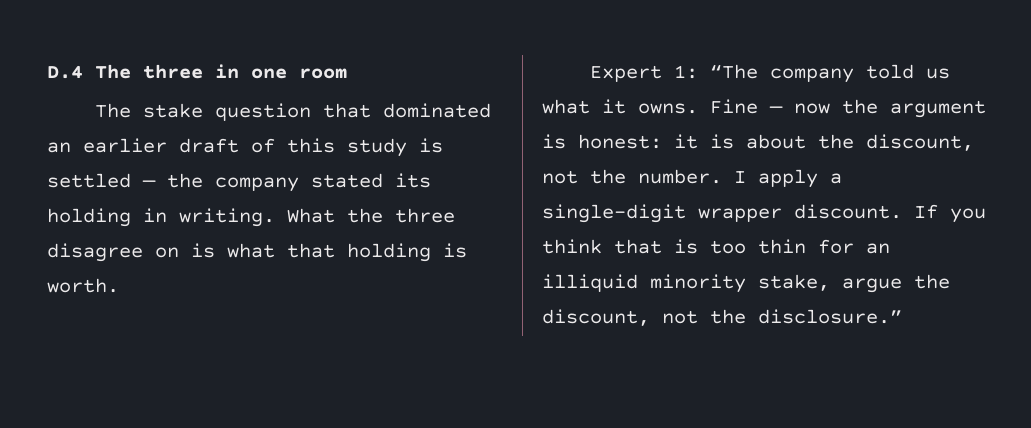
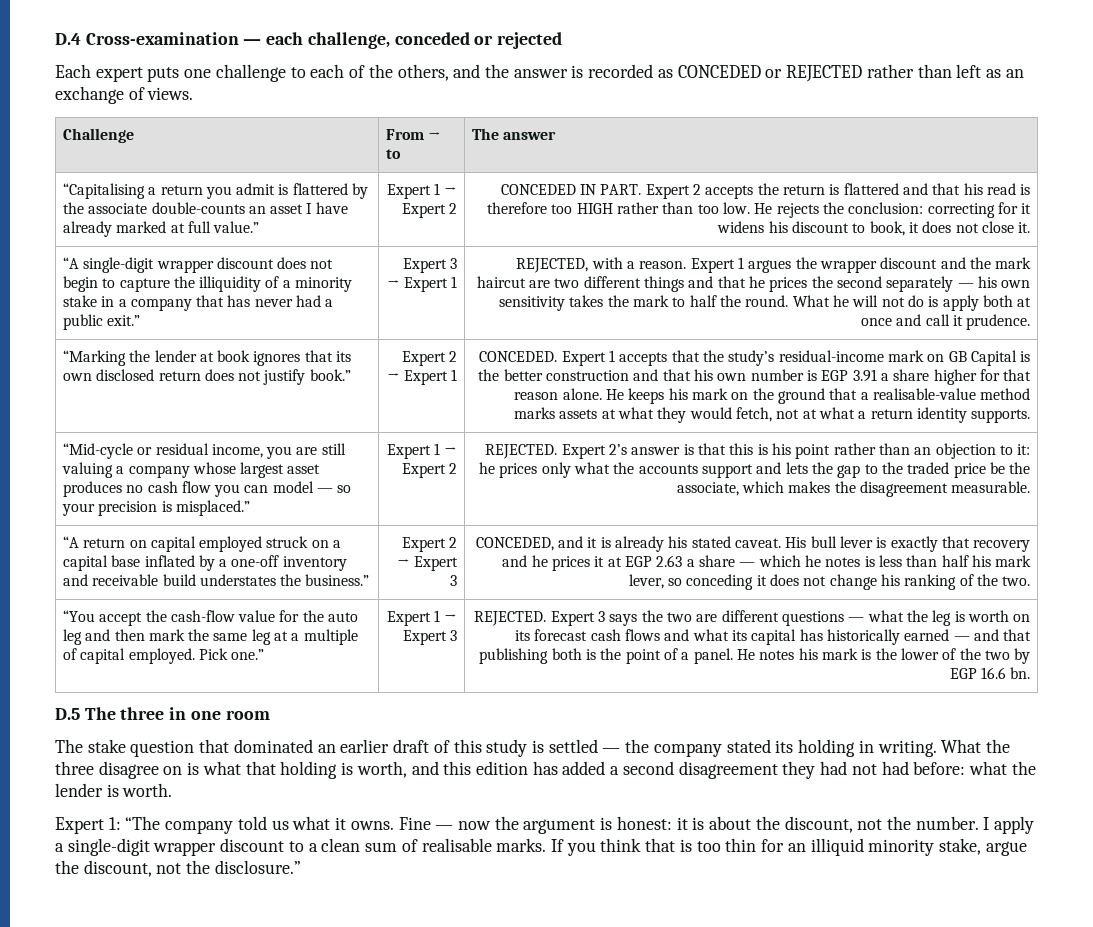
- D.4 The three in one room
+ D.4 Cross-examination — each challenge, conceded or rejected
+ Each expert puts one challenge to each of the others, and the answer is recorded as CONCEDED or REJECTED rather than left as an exchange of views.
+ Challenge | From → to | The answer
+ “Capitalising a return you admit is flattered by the associate double-counts an asset I have already marked at full value.” | Expert 1 → Expert 2 | CONCEDED IN PART. Expert 2 accepts the return is flattered and that his read is therefore too HIGH rather than too low. He rejects the conclusion: correcting for it widens his discount to book, it does not close it.
+ “A single-digit wrapper discount does not begin to capture the illiquidity of a minority stake in a company that has never had a public exit.” | Expert 3 → Expert 1 | REJECTED, with a reason. Expert 1 argues the wrapper discount and the mark haircut are two different things and that he prices the second separately — his own sensitivity takes the mark to half the round. What he will not do is apply both at once and call it prudence.
+ “Marking the lender at book ignores that its own disclosed return does not justify book.” | Expert 2 → Expert 1 | CONCEDED. Expert 1 accepts that the study’s residual-income mark on GB Capital is the better construction and that his own number is EGP 3.91 a share higher for that reason alone. He keeps his mark on the ground that a realisable-value method marks assets at what they would fetch, not at what a return identity supports.
+ “Mid-cycle or residual income, you are still valuing a company whose largest asset produces no cash flow you can model — so your precision is misplaced.” | Expert 1 → Expert 2 | REJECTED. Expert 2’s answer is that this is his point rather than an objection to it: he prices only what the accounts support and lets the gap to the traded price be the associate, which makes the disagreement measurable.
+ “A return on capital employed struck on a capital base inflated by a one-off inventory and receivable build understates the business.” | Expert 2 → Expert 3 | CONCEDED, and it is already his stated caveat. His bull lever is exactly that recovery and he prices it at EGP 2.63 a share — which he notes is less than half his mark lever, so conceding it does not change his ranking of the two.
+ “You accept the cash-flow value for the auto leg and then mark the same leg at a multiple of capital employed. Pick one.” | Expert 1 → Expert 3 | REJECTED. Expert 3 says the two are different questions — what the leg is worth on its forecast cash flows and what its capital has historically earned — and that publishing both is the point of a panel. He notes his mark is the lower of the two by EGP 16.6 bn.
+ D.5 The three in one room
- What the three disagree on is what that holding is worth.
+ What the three disagree on is what that holding is worth, and this edition has added a second disagreement they had not had before: what the lender is worth.
- I apply a single-digit wrapper discount.
+ I apply a single-digit wrapper discount to a clean sum of realisable marks.

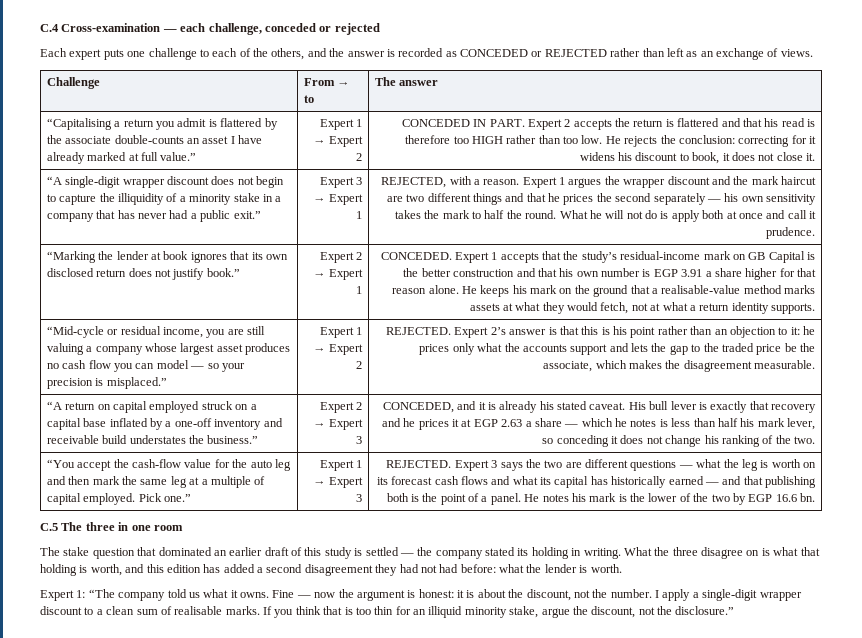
- D.4 Cross-examination — each challenge, conceded or rejected
+ C.4 Cross-examination — each challenge, conceded or rejected
- D.5 The three in one room
+ C.5 The three in one room

